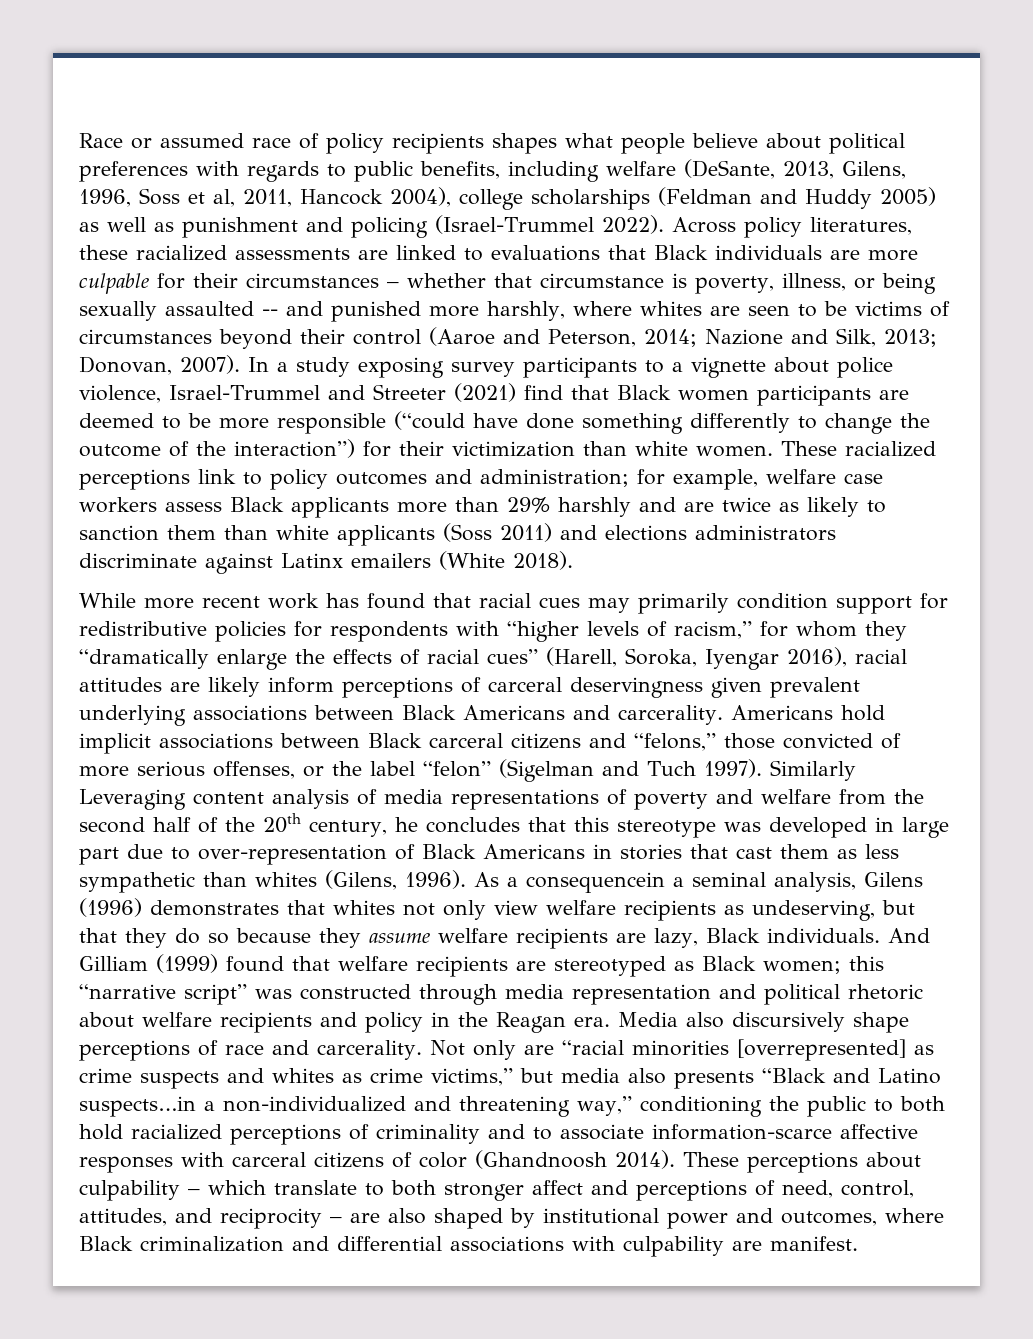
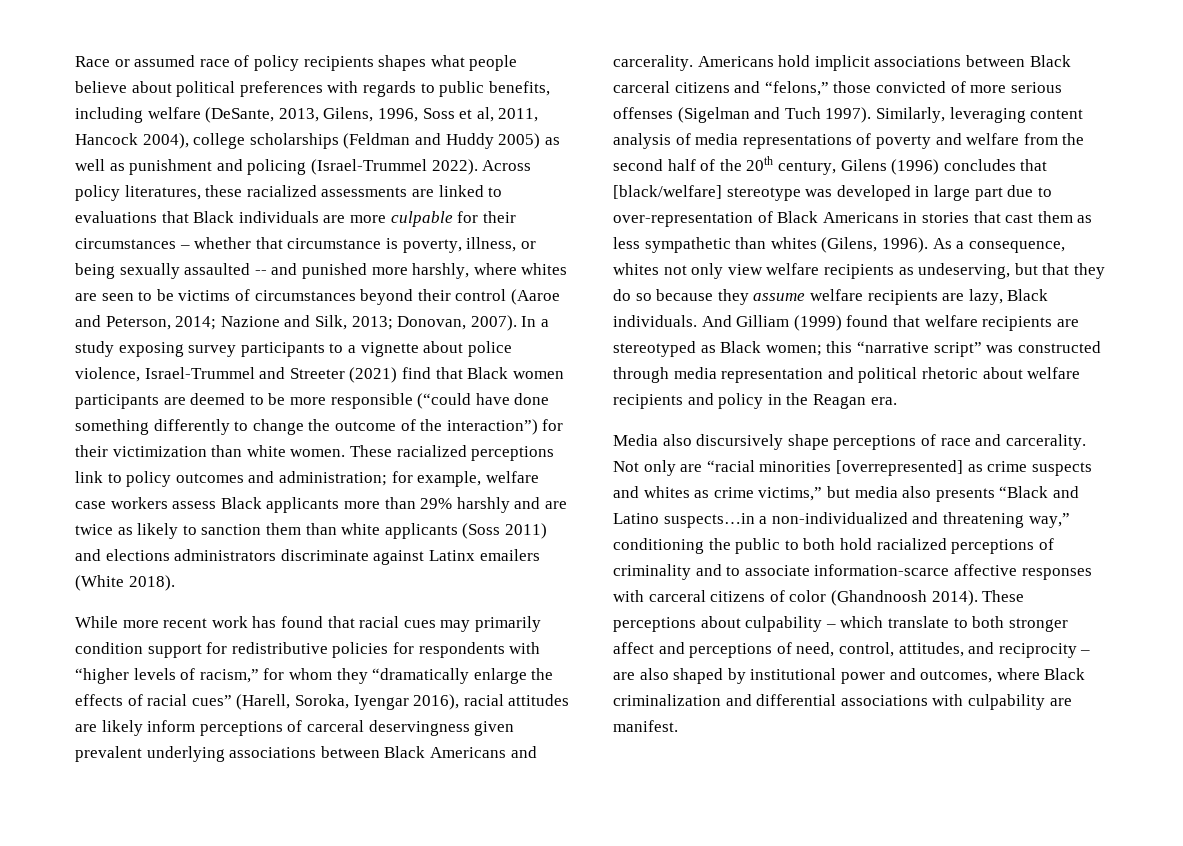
- Americans hold implicit associations between Black carceral citizens and “felons,” those convicted of more serious offenses, or the label “felon” (Sigelman and Tuch 1997).
+ Americans hold implicit associations between Black carceral citizens and “felons,” those convicted of more serious offenses (Sigelman and Tuch 1997).
- Similarly Leveraging content analysis of media representations of poverty and welfare from the second half of the 20th century, he concludes that this stereotype was developed in large part due to over-representation of Black Americans in stories that cast them as less sympathetic than whites (Gilens, 1996).
+ Similarly, leveraging content analysis of media representations of poverty and welfare from the second half of the 20th century, Gilens (1996) concludes that [black/welfare] stereotype was developed in large part due to over-representation of Black Americans in stories that cast them as less sympathetic than whites (Gilens, 1996).
- As a consequencein a seminal analysis, Gilens (1996) demonstrates that whites not only view welfare recipients as undeserving, but that they do so because they assume welfare recipients are lazy, Black individuals.
+ As a consequence, whites not only view welfare recipients as undeserving, but that they do so because they assume welfare recipients are lazy, Black individuals.
- And Gilliam (1999) found that welfare recipients are stereotyped as Black women; this “narrative script” was constructed through media representation and political rhetoric about welfare recipients and policy in the Reagan era. Media also discursively shape perceptions of race and carcerality.
+ And Gilliam (1999) found that welfare recipients are stereotyped as Black women; this “narrative script” was constructed through media representation and political rhetoric about welfare recipients and policy in the Reagan era.
+ Media also discursively shape perceptions of race and carcerality.

